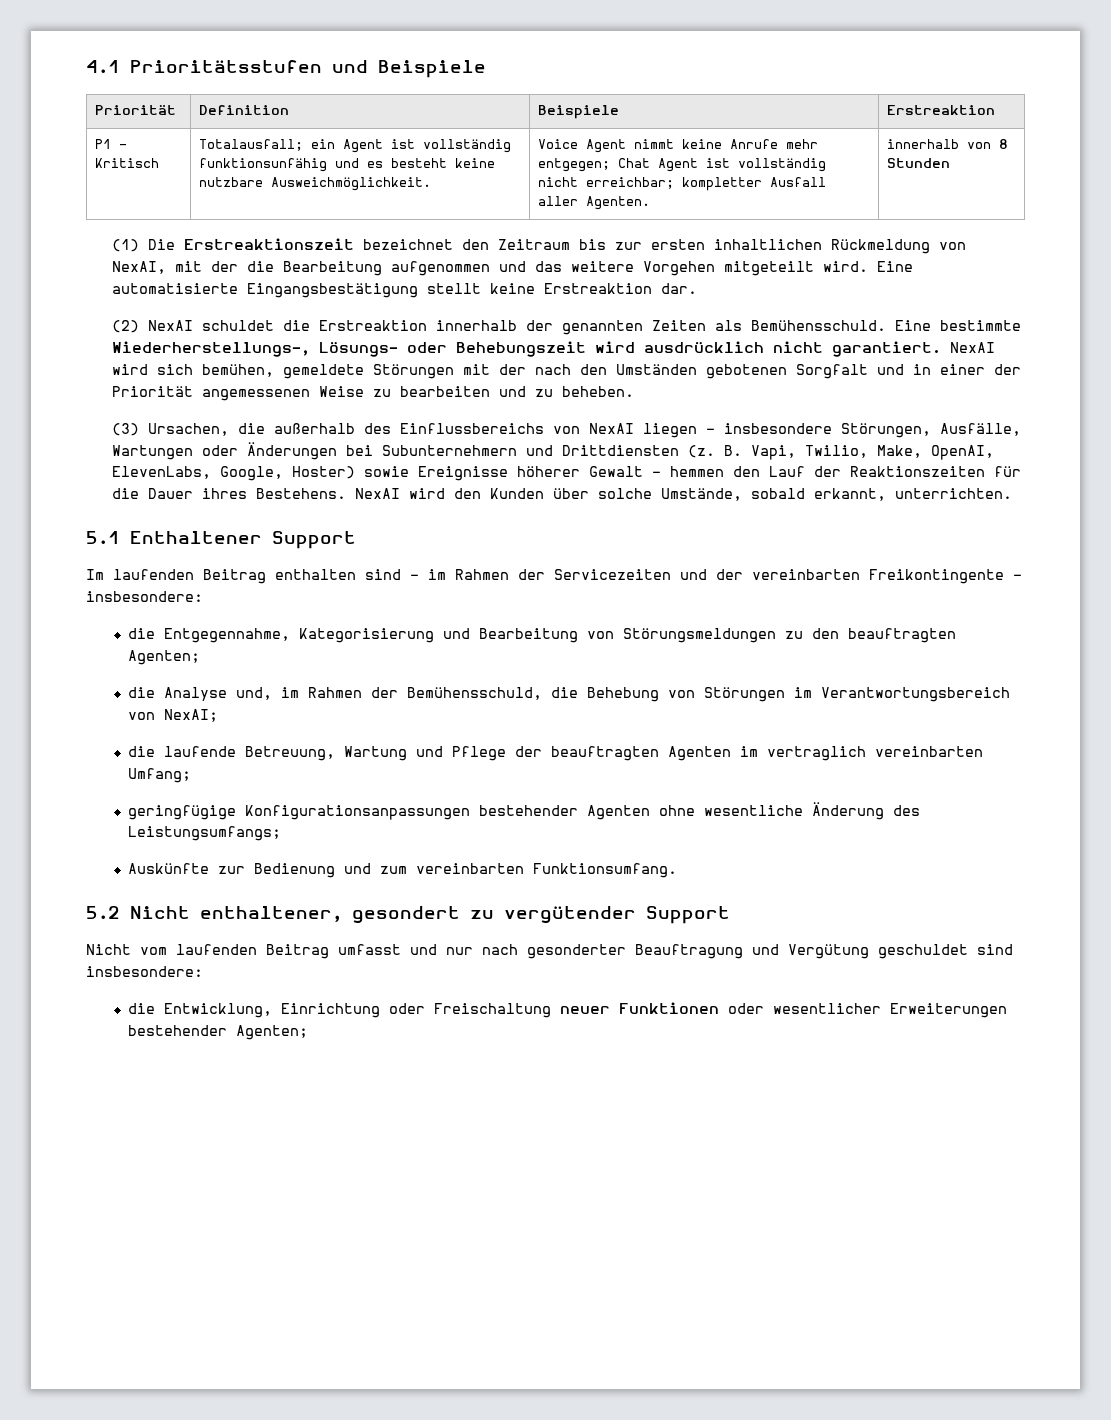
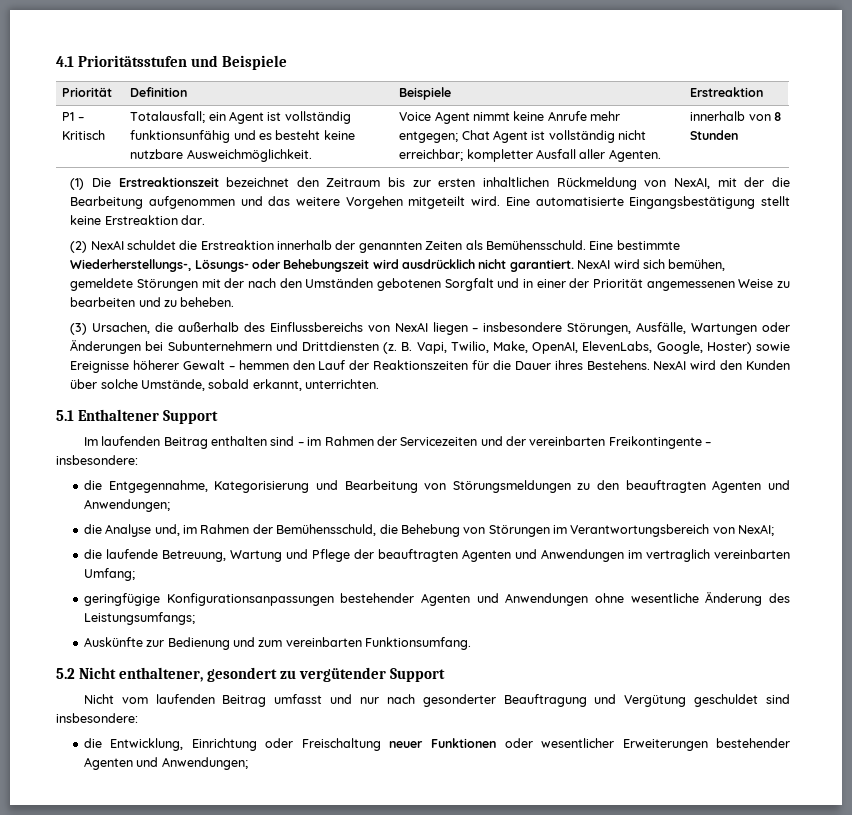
- die Entgegennahme, Kategorisierung und Bearbeitung von Störungsmeldungen zu den beauftragten Agenten;
+ die Entgegennahme, Kategorisierung und Bearbeitung von Störungsmeldungen zu den beauftragten Agenten und Anwendungen;
- die laufende Betreuung, Wartung und Pflege der beauftragten Agenten im vertraglich vereinbarten Umfang;
+ die laufende Betreuung, Wartung und Pflege der beauftragten Agenten und Anwendungen im vertraglich vereinbarten Umfang;
- geringfügige Konfigurationsanpassungen bestehender Agenten ohne wesentliche Änderung des Leistungsumfangs;
+ geringfügige Konfigurationsanpassungen bestehender Agenten und Anwendungen ohne wesentliche Änderung des Leistungsumfangs;
- die Entwicklung, Einrichtung oder Freischaltung neuer Funktionen oder wesentlicher Erweiterungen bestehender Agenten;
+ die Entwicklung, Einrichtung oder Freischaltung neuer Funktionen oder wesentlicher Erweiterungen bestehender Agenten und Anwendungen;

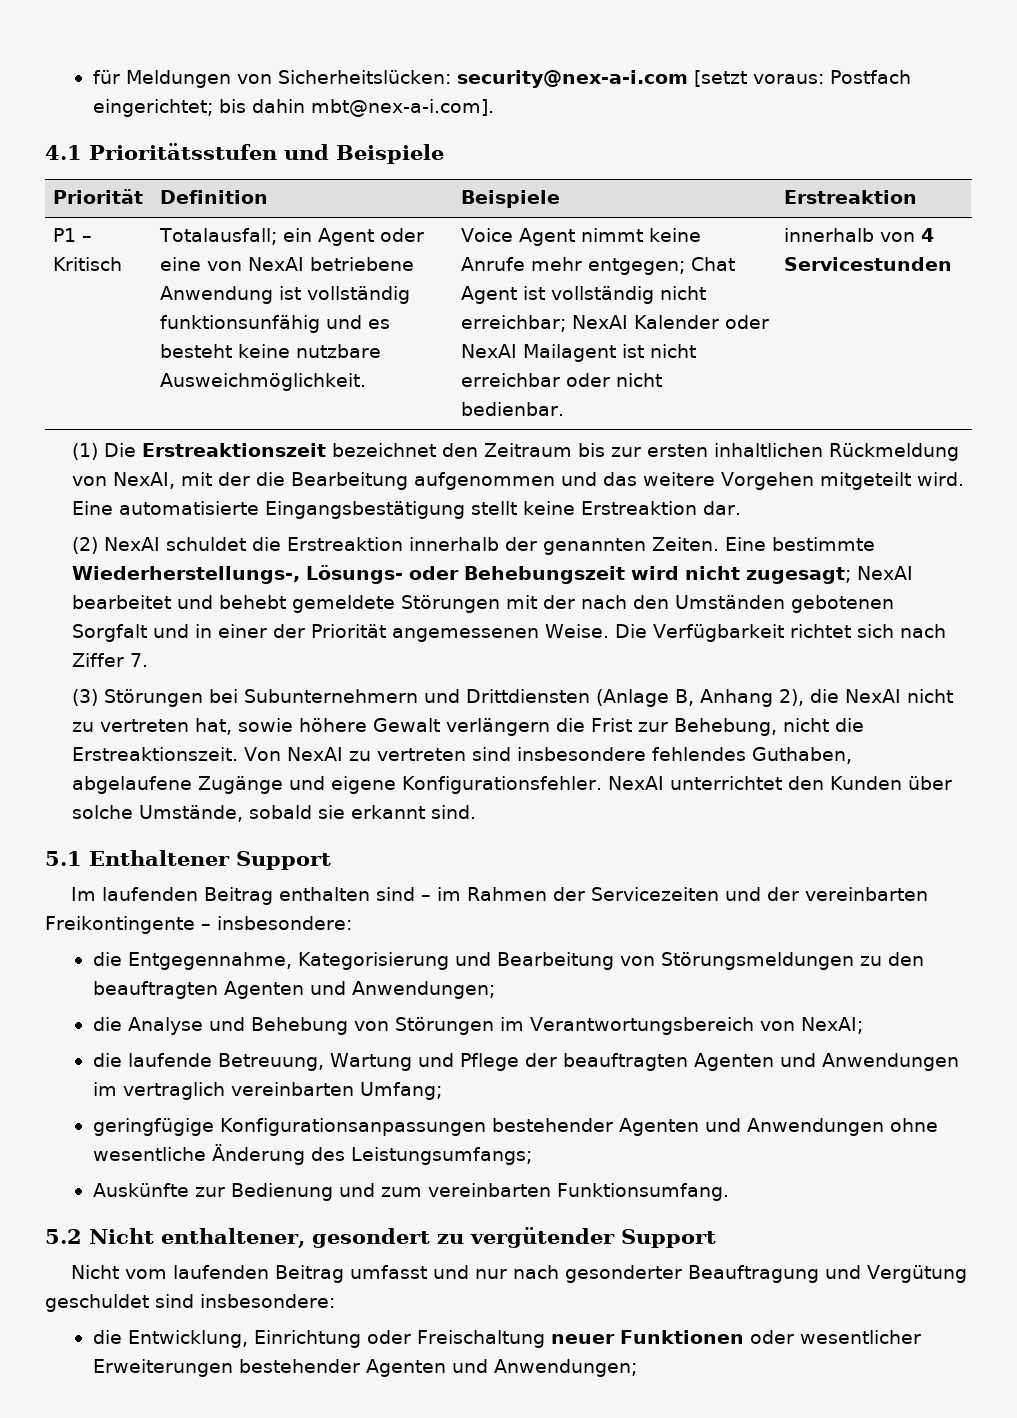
+ für Meldungen von Sicherheitslücken: security@nex-a-i.com [setzt voraus: Postfach eingerichtet; bis dahin mbt@nex-a-i.com].
- Totalausfall; ein Agent ist vollständig funktionsunfähig und es besteht keine nutzbare Ausweichmöglichkeit.
+ Totalausfall; ein Agent oder eine von NexAI betriebene Anwendung ist vollständig funktionsunfähig und es besteht keine nutzbare Ausweichmöglichkeit.
- Voice Agent nimmt keine Anrufe mehr entgegen; Chat Agent ist vollständig nicht erreichbar; kompletter Ausfall aller Agenten.
+ Voice Agent nimmt keine Anrufe mehr entgegen; Chat Agent ist vollständig nicht erreichbar; NexAI Kalender oder NexAI Mailagent ist nicht erreichbar oder nicht bedienbar.
- innerhalb von 8 Stunden
+ innerhalb von 4 Servicestunden
- (2) NexAI schuldet die Erstreaktion innerhalb der genannten Zeiten als Bemühensschuld.
+ (2) NexAI schuldet die Erstreaktion innerhalb der genannten Zeiten.
- Eine bestimmte Wiederherstellungs-, Lösungs- oder Behebungszeit wird ausdrücklich nicht garantiert. NexAI wird sich bemühen, gemeldete Störungen mit der nach den Umständen gebotenen Sorgfalt und in einer der Priorität angemessenen Weise zu bearbeiten und zu beheben.
- (3) Ursachen, die außerhalb des Einflussbereichs von NexAI liegen – insbesondere Störungen, Ausfälle, Wartungen oder Änderungen bei Subunternehmern und Drittdiensten (z. B. Vapi, Twilio, Make, OpenAI, ElevenLabs, Google, Hoster) sowie Ereignisse höherer Gewalt – hemmen den Lauf der Reaktionszeiten für die Dauer ihres Bestehens. NexAI wird den Kunden über solche Umstände, sobald erkannt, unterrichten.
+ Eine bestimmte Wiederherstellungs-, Lösungs- oder Behebungszeit wird nicht zugesagt; NexAI bearbeitet und behebt gemeldete Störungen mit der nach den Umständen gebotenen Sorgfalt und in einer der Priorität angemessenen Weise. Die Verfügbarkeit richtet sich nach Ziffer 7.
+ (3) Störungen bei Subunternehmern und Drittdiensten (Anlage B, Anhang 2), die NexAI nicht zu vertreten hat, sowie höhere Gewalt verlängern die Frist zur Behebung, nicht die Erstreaktionszeit. Von NexAI zu vertreten sind insbesondere fehlendes Guthaben, abgelaufene Zugänge und eigene Konfigurationsfehler. NexAI unterrichtet den Kunden über solche Umstände, sobald sie erkannt sind.
- die Analyse und, im Rahmen der Bemühensschuld, die Behebung von Störungen im Verantwortungsbereich von NexAI;
+ die Analyse und Behebung von Störungen im Verantwortungsbereich von NexAI;

